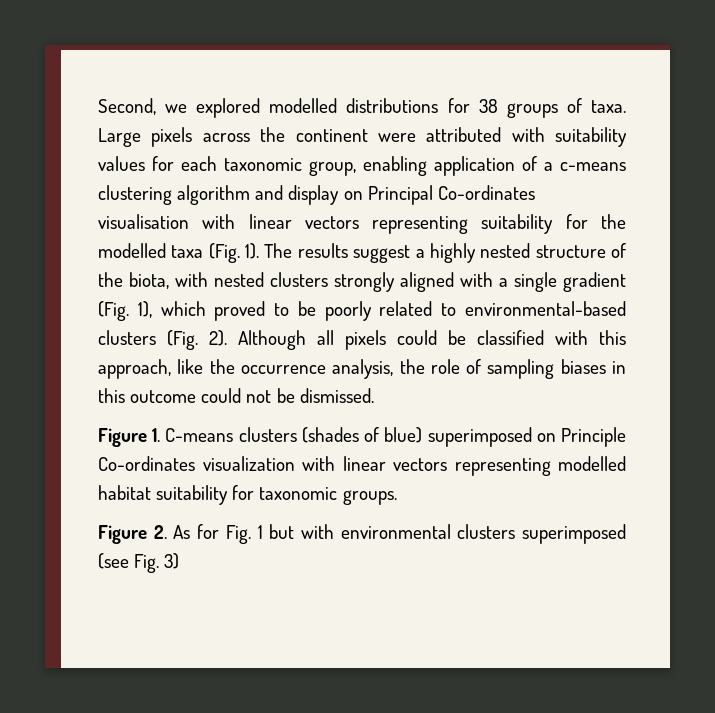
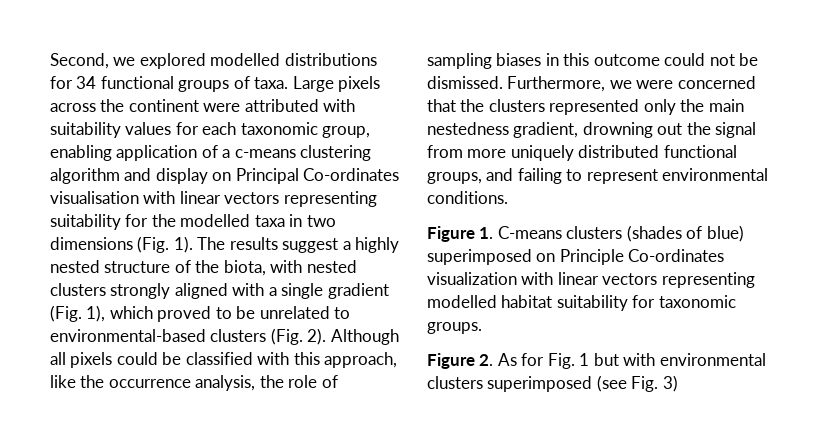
- Second, we explored modelled distributions for 38 groups of taxa.
+ Second, we explored modelled distributions for 34 functional groups of taxa.
- Large pixels across the continent were attributed with suitability values for each taxonomic group, enabling application of a c-means clustering algorithm and display on Principal Co-ordinates visualisation with linear vectors representing suitability for the modelled taxa (Fig. 1).
+ Large pixels across the continent were attributed with suitability values for each taxonomic group, enabling application of a c-means clustering algorithm and display on Principal Co-ordinates visualisation with linear vectors representing suitability for the modelled taxa in two dimensions (Fig. 1).
- The results suggest a highly nested structure of the biota, with nested clusters strongly aligned with a single gradient (Fig. 1), which proved to be poorly related to environmental-based clusters (Fig. 2).
+ The results suggest a highly nested structure of the biota, with nested clusters strongly aligned with a single gradient (Fig. 1), which proved to be unrelated to environmental-based clusters (Fig. 2).
+ Furthermore, we were concerned that the clusters represented only the main nestedness gradient, drowning out the signal from more uniquely distributed functional groups, and failing to represent environmental conditions.

